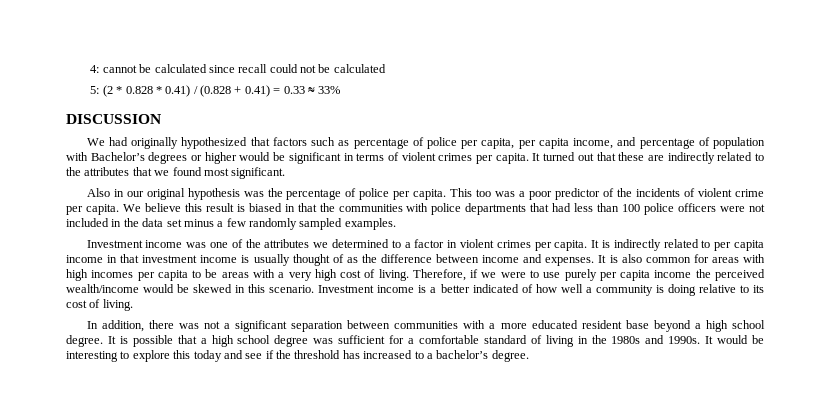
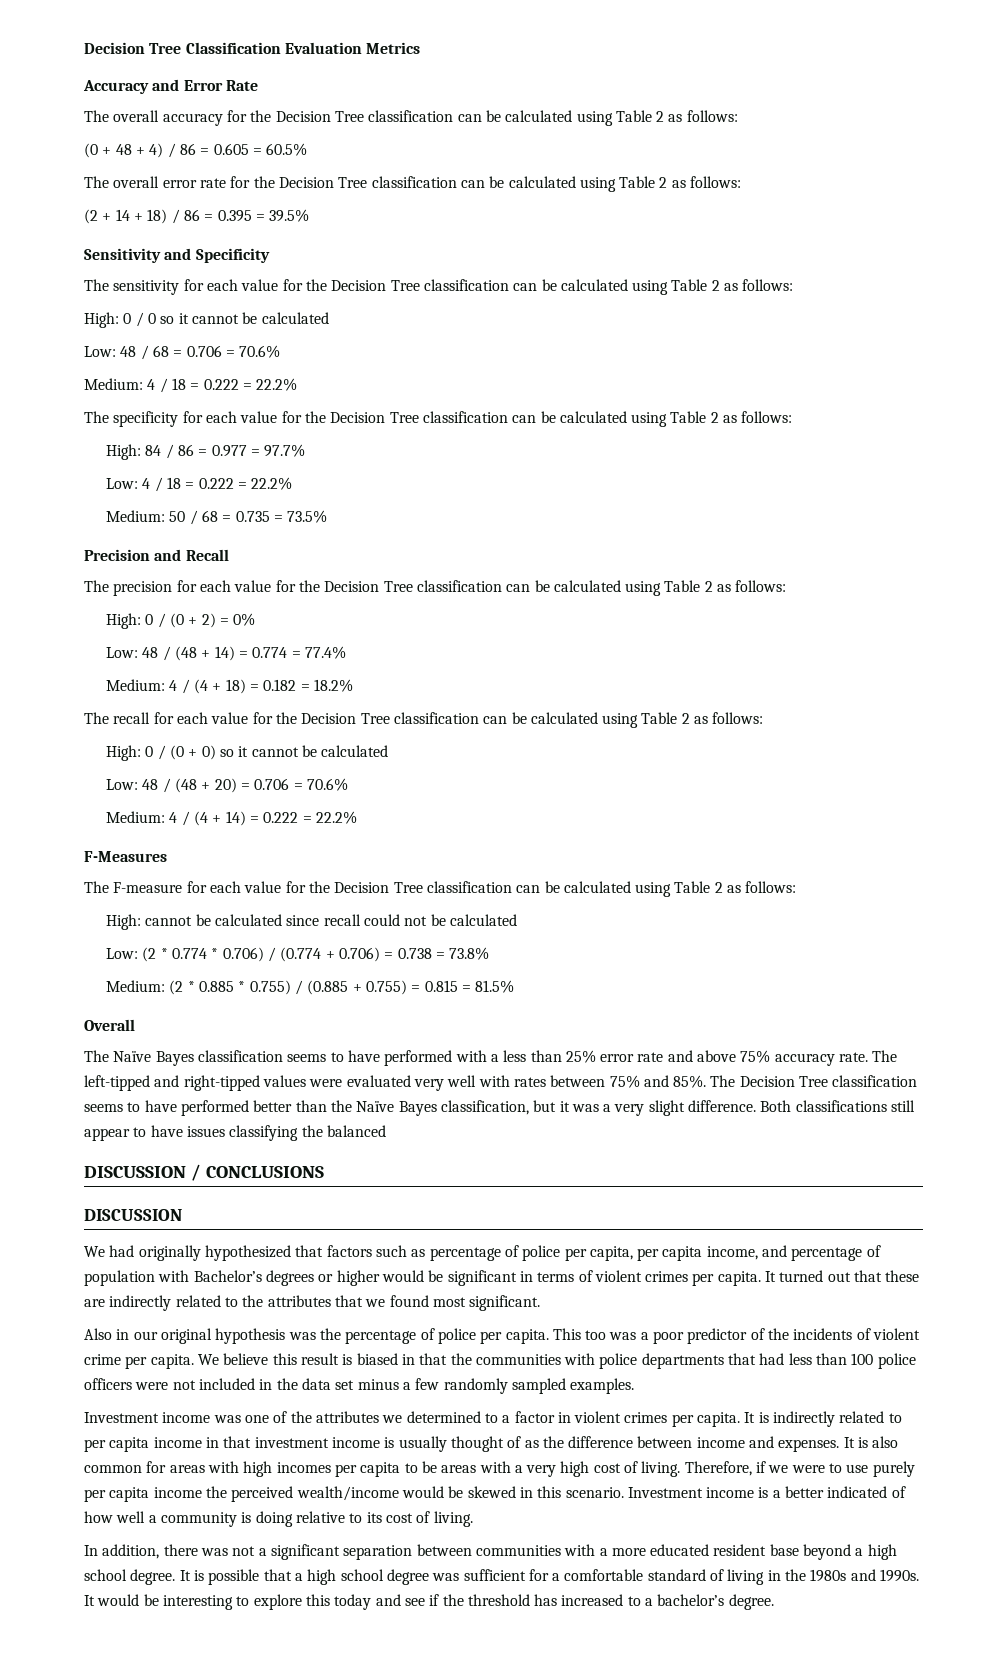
- 4: cannot be calculated since recall could not be calculated
+ Decision Tree Classification Evaluation Metrics
+ Accuracy and Error Rate
+ The overall accuracy for the Decision Tree classification can be calculated using Table 2 as follows:
+ (0 + 48 + 4) / 86 = 0.605 = 60.5%
+ The overall error rate for the Decision Tree classification can be calculated using Table 2 as follows:
+ (2 + 14 + 18) / 86 = 0.395 = 39.5%
+ Sensitivity and Specificity
+ The sensitivity for each value for the Decision Tree classification can be calculated using Table 2 as follows:
+ High: 0 / 0 so it cannot be calculated
+ Low: 48 / 68 = 0.706 = 70.6%
+ Medium: 4 / 18 = 0.222 = 22.2%
+ The specificity for each value for the Decision Tree classification can be calculated using Table 2 as follows:
+ High: 84 / 86 = 0.977 = 97.7%
+ Low: 4 / 18 = 0.222 = 22.2%
+ Medium: 50 / 68 = 0.735 = 73.5%
+ Precision and Recall
+ The precision for each value for the Decision Tree classification can be calculated using Table 2 as follows:
+ High: 0 / (0 + 2) = 0%
+ Low: 48 / (48 + 14) = 0.774 = 77.4%
+ Medium: 4 / (4 + 18) = 0.182 = 18.2%
+ The recall for each value for the Decision Tree classification can be calculated using Table 2 as follows:
+ High: 0 / (0 + 0) so it cannot be calculated
+ Low: 48 / (48 + 20) = 0.706 = 70.6%
+ Medium: 4 / (4 + 14) = 0.222 = 22.2%
+ F-Measures
+ The F-measure for each value for the Decision Tree classification can be calculated using Table 2 as follows:
+ High: cannot be calculated since recall could not be calculated
- 5: (2 * 0.828 * 0.41) / (0.828 + 0.41) = 0.33 ≈ 33%
+ Low: (2 * 0.774 * 0.706) / (0.774 + 0.706) = 0.738 = 73.8%
+ Medium: (2 * 0.885 * 0.755) / (0.885 + 0.755) = 0.815 = 81.5%
+ Overall
+ The Naïve Bayes classification seems to have performed with a less than 25% error rate and above 75% accuracy rate. The left-tipped and right-tipped values were evaluated very well with rates between 75% and 85%. The Decision Tree classification seems to have performed better than the Naïve Bayes classification, but it was a very slight difference. Both classifications still appear to have issues classifying the balanced
+ DISCUSSION / CONCLUSIONS

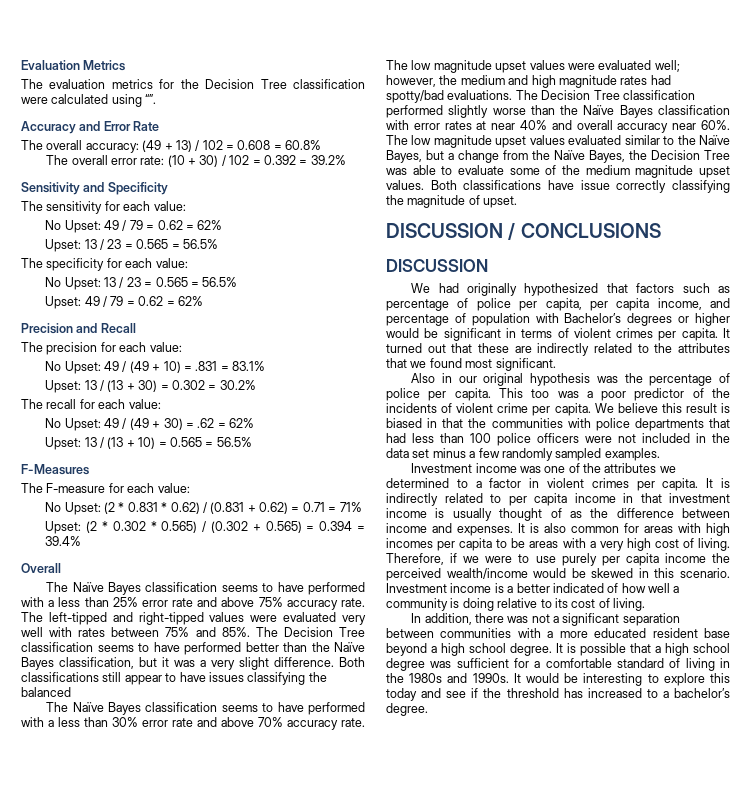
- Decision Tree Classification Evaluation Metrics
+ Evaluation Metrics
+ The evaluation metrics for the Decision Tree classification were calculated using “”.
- The overall accuracy for the Decision Tree classification can be calculated using Table 2 as follows:
- (0 + 48 + 4) / 86 = 0.605 = 60.5%
- The overall error rate for the Decision Tree classification can be calculated using Table 2 as follows:
- (2 + 14 + 18) / 86 = 0.395 = 39.5%
+ The overall accuracy: (49 + 13) / 102 = 0.608 = 60.8%
+ The overall error rate: (10 + 30) / 102 = 0.392 = 39.2%
- The sensitivity for each value for the Decision Tree classification can be calculated using Table 2 as follows:
- High: 0 / 0 so it cannot be calculated
- Low: 48 / 68 = 0.706 = 70.6%
- Medium: 4 / 18 = 0.222 = 22.2%
- The specificity for each value for the Decision Tree classification can be calculated using Table 2 as follows:
- High: 84 / 86 = 0.977 = 97.7%
- Low: 4 / 18 = 0.222 = 22.2%
- Medium: 50 / 68 = 0.735 = 73.5%
+ The sensitivity for each value:
+ No Upset: 49 / 79 = 0.62 = 62%
+ Upset: 13 / 23 = 0.565 = 56.5%
+ The specificity for each value:
+ No Upset: 13 / 23 = 0.565 = 56.5%
+ Upset: 49 / 79 = 0.62 = 62%
- The precision for each value for the Decision Tree classification can be calculated using Table 2 as follows:
- High: 0 / (0 + 2) = 0%
- Low: 48 / (48 + 14) = 0.774 = 77.4%
- Medium: 4 / (4 + 18) = 0.182 = 18.2%
- The recall for each value for the Decision Tree classification can be calculated using Table 2 as follows:
- High: 0 / (0 + 0) so it cannot be calculated
- Low: 48 / (48 + 20) = 0.706 = 70.6%
- Medium: 4 / (4 + 14) = 0.222 = 22.2%
+ The precision for each value:
+ No Upset: 49 / (49 + 10) = .831 = 83.1%
+ Upset: 13 / (13 + 30) = 0.302 = 30.2%
+ The recall for each value:
+ No Upset: 49 / (49 + 30) = .62 = 62%
+ Upset: 13 / (13 + 10) = 0.565 = 56.5%
- The F-measure for each value for the Decision Tree classification can be calculated using Table 2 as follows:
- High: cannot be calculated since recall could not be calculated
- Low: (2 * 0.774 * 0.706) / (0.774 + 0.706) = 0.738 = 73.8%
- Medium: (2 * 0.885 * 0.755) / (0.885 + 0.755) = 0.815 = 81.5%
+ The F-measure for each value:
+ No Upset: (2 * 0.831 * 0.62) / (0.831 + 0.62) = 0.71 = 71%
+ Upset: (2 * 0.302 * 0.565) / (0.302 + 0.565) = 0.394 = 39.4%
+ The Naïve Bayes classification seems to have performed with a less than 30% error rate and above 70% accuracy rate. The low magnitude upset values were evaluated well; however, the medium and high magnitude rates had spotty/bad evaluations. The Decision Tree classification performed slightly worse than the Naïve Bayes classification with error rates at near 40% and overall accuracy near 60%. The low magnitude upset values evaluated similar to the Naïve Bayes, but a change from the Naïve Bayes, the Decision Tree was able to evaluate some of the medium magnitude upset values. Both classifications have issue correctly classifying the magnitude of upset.

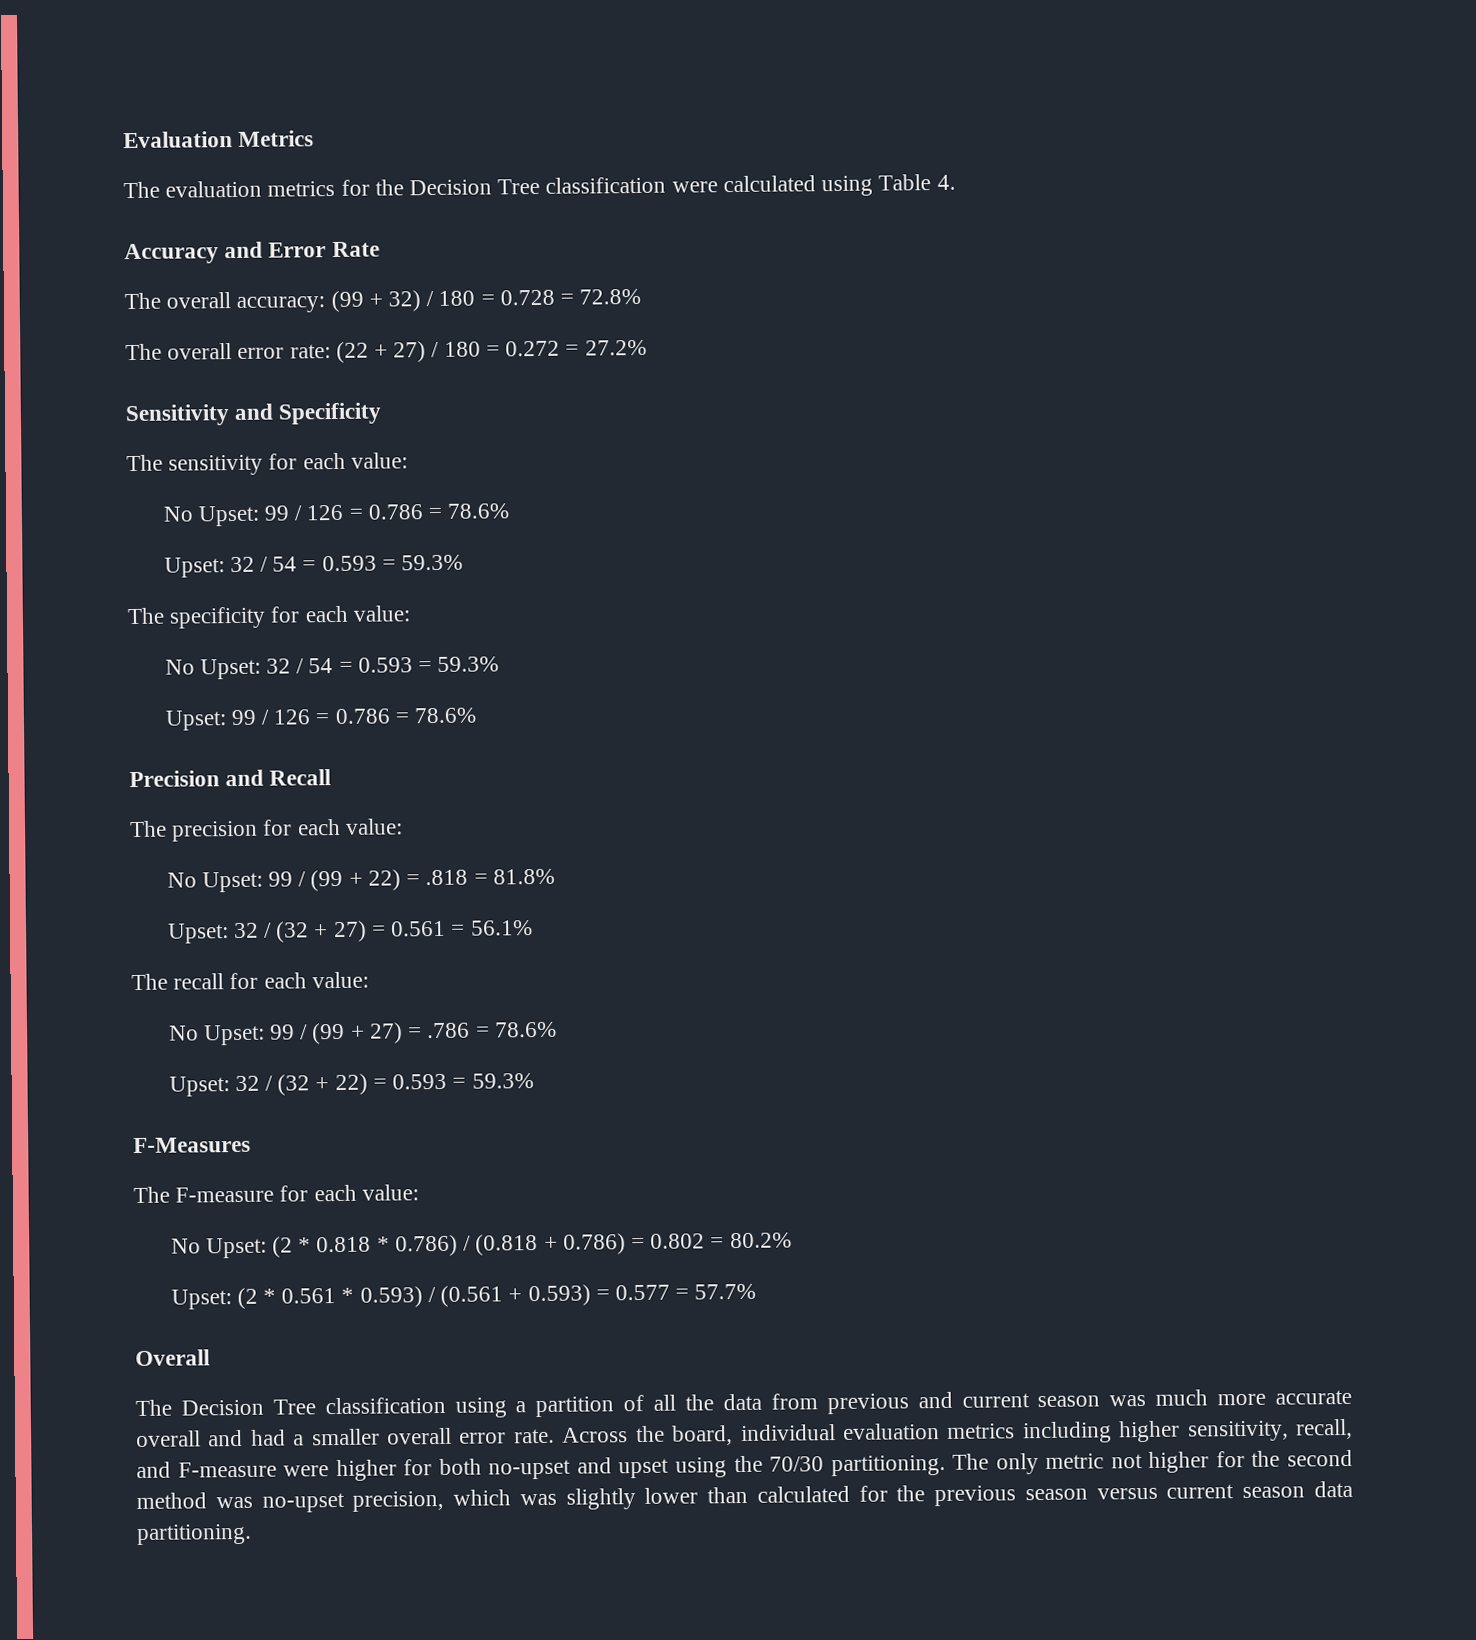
- The evaluation metrics for the Decision Tree classification were calculated using “”.
+ The evaluation metrics for the Decision Tree classification were calculated using Table 4.
- The overall accuracy: (49 + 13) / 102 = 0.608 = 60.8%
- The overall error rate: (10 + 30) / 102 = 0.392 = 39.2%
+ The overall accuracy: (99 + 32) / 180 = 0.728 = 72.8%
+ The overall error rate: (22 + 27) / 180 = 0.272 = 27.2%
- No Upset: 49 / 79 = 0.62 = 62%
- Upset: 13 / 23 = 0.565 = 56.5%
+ No Upset: 99 / 126 = 0.786 = 78.6%
+ Upset: 32 / 54 = 0.593 = 59.3%
- No Upset: 13 / 23 = 0.565 = 56.5%
- Upset: 49 / 79 = 0.62 = 62%
+ No Upset: 32 / 54 = 0.593 = 59.3%
+ Upset: 99 / 126 = 0.786 = 78.6%
- No Upset: 49 / (49 + 10) = .831 = 83.1%
- Upset: 13 / (13 + 30) = 0.302 = 30.2%
+ No Upset: 99 / (99 + 22) = .818 = 81.8%
+ Upset: 32 / (32 + 27) = 0.561 = 56.1%
- No Upset: 49 / (49 + 30) = .62 = 62%
- Upset: 13 / (13 + 10) = 0.565 = 56.5%
+ No Upset: 99 / (99 + 27) = .786 = 78.6%
+ Upset: 32 / (32 + 22) = 0.593 = 59.3%
- No Upset: (2 * 0.831 * 0.62) / (0.831 + 0.62) = 0.71 = 71%
- Upset: (2 * 0.302 * 0.565) / (0.302 + 0.565) = 0.394 = 39.4%
+ No Upset: (2 * 0.818 * 0.786) / (0.818 + 0.786) = 0.802 = 80.2%
+ Upset: (2 * 0.561 * 0.593) / (0.561 + 0.593) = 0.577 = 57.7%
  Overall
- The Naïve Bayes classification seems to have performed with a less than 25% error rate and above 75% accuracy rate. The left-tipped and right-tipped values were evaluated very well with rates between 75% and 85%. The Decision Tree classification seems to have performed better than the Naïve Bayes classification, but it was a very slight difference. Both classifications still appear to have issues classifying the balanced
- The Naïve Bayes classification seems to have performed with a less than 30% error rate and above 70% accuracy rate. The low magnitude upset values were evaluated well; however, the medium and high magnitude rates had spotty/bad evaluations. The Decision Tree classification performed slightly worse than the Naïve Bayes classification with error rates at near 40% and overall accuracy near 60%. The low magnitude upset values evaluated similar to the Naïve Bayes, but a change from the Naïve Bayes, the Decision Tree was able to evaluate some of the medium magnitude upset values. Both classifications have issue correctly classifying the magnitude of upset.
- DISCUSSION / CONCLUSIONS
- DISCUSSION
- We had originally hypothesized that factors such as percentage of police per capita, per capita income, and percentage of population with Bachelor’s degrees or higher would be significant in terms of violent crimes per capita. It turned out that these are indirectly related to the attributes that we found most significant.
- Also in our original hypothesis was the percentage of police per capita. This too was a poor predictor of the incidents of violent crime per capita. We believe this result is biased in that the communities with police departments that had less than 100 police officers were not included in the data set minus a few randomly sampled examples.
- Investment income was one of the attributes we determined to a factor in violent crimes per capita. It is indirectly related to per capita income in that investment income is usually thought of as the difference between income and expenses. It is also common for areas with high incomes per capita to be areas with a very high cost of living. Therefore, if we were to use purely per capita income the perceived wealth/income would be skewed in this scenario. Investment income is a better indicated of how well a community is doing relative to its cost of living.
- In addition, there was not a significant separation between communities with a more educated resident base beyond a high school degree. It is possible that a high school degree was sufficient for a comfortable standard of living in the 1980s and 1990s. It would be interesting to explore this today and see if the threshold has increased to a bachelor’s degree.
+ The Decision Tree classification using a partition of all the data from previous and current season was much more accurate overall and had a smaller overall error rate. Across the board, individual evaluation metrics including higher sensitivity, recall, and F-measure were higher for both no-upset and upset using the 70/30 partitioning. The only metric not higher for the second method was no-upset precision, which was slightly lower than calculated for the previous season versus current season data partitioning.

